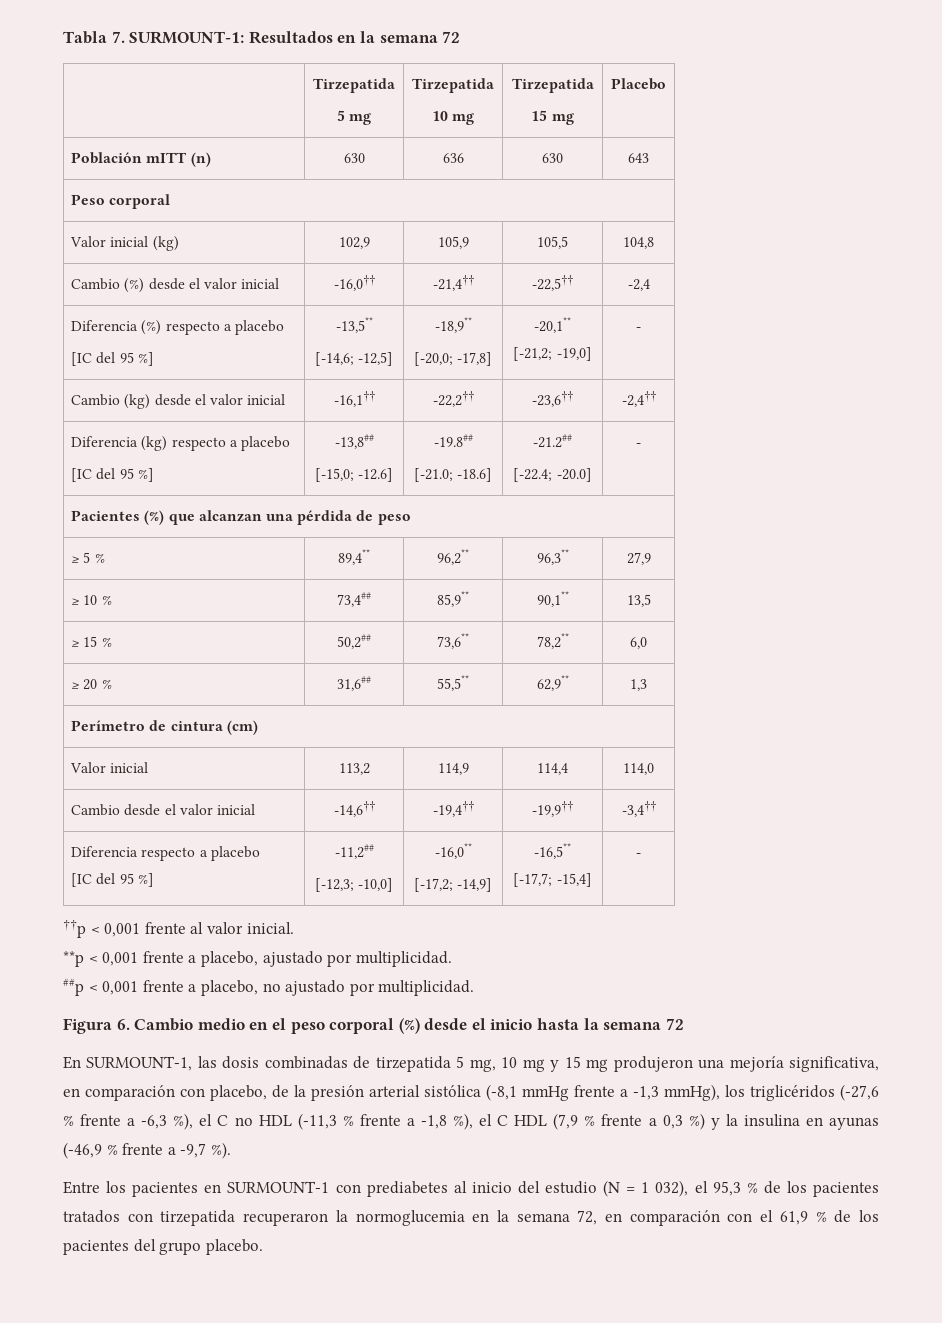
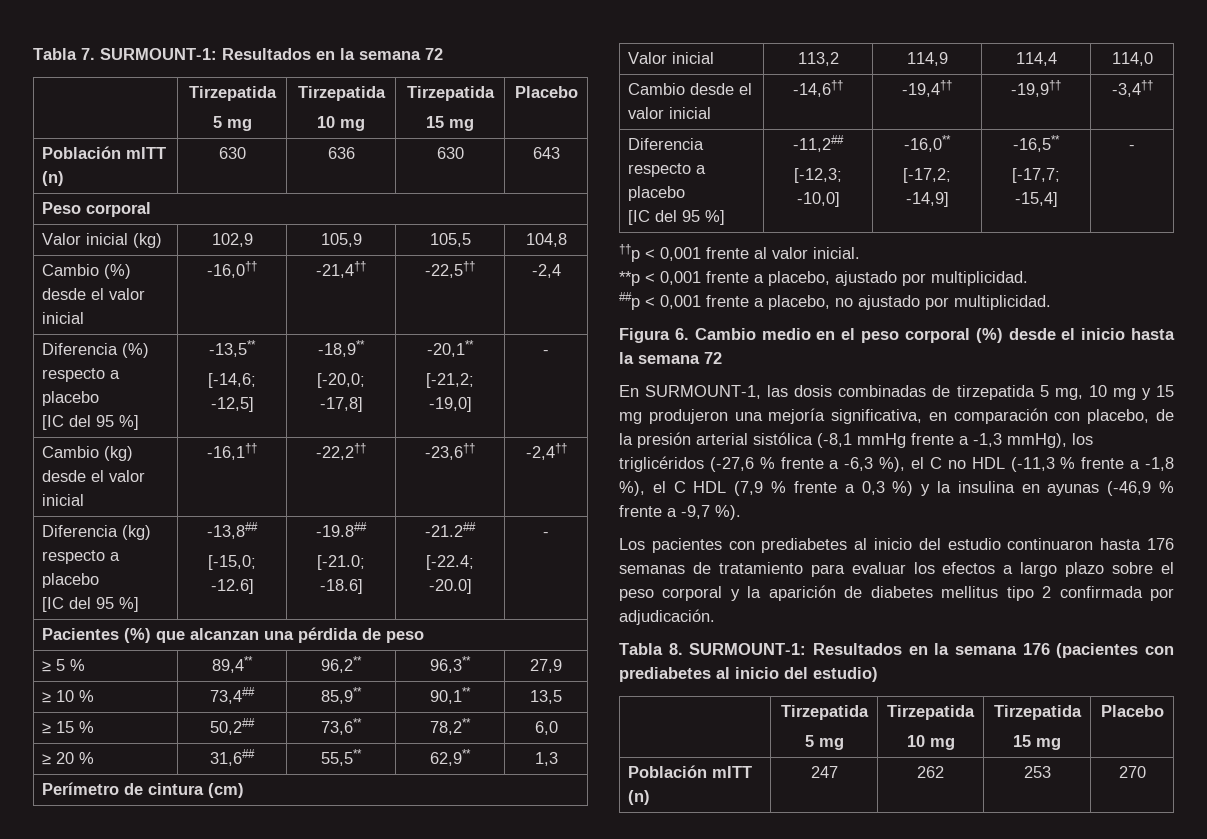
- Entre los pacientes en SURMOUNT-1 con prediabetes al inicio del estudio (N = 1 032), el 95,3 % de los pacientes tratados con tirzepatida recuperaron la normoglucemia en la semana 72, en comparación con el 61,9 % de los pacientes del grupo placebo.
+ Los pacientes con prediabetes al inicio del estudio continuaron hasta 176 semanas de tratamiento para evaluar los efectos a largo plazo sobre el peso corporal y la aparición de diabetes mellitus tipo 2 confirmada por adjudicación.
+ Tabla 8. SURMOUNT-1: Resultados en la semana 176 (pacientes con prediabetes al inicio del estudio)
+ | Tirzepatida
+ 5 mg | Tirzepatida
+ 10 mg | Tirzepatida
+ 15 mg | Placebo
+ Población mITT (n) | 247 | 262 | 253 | 270

